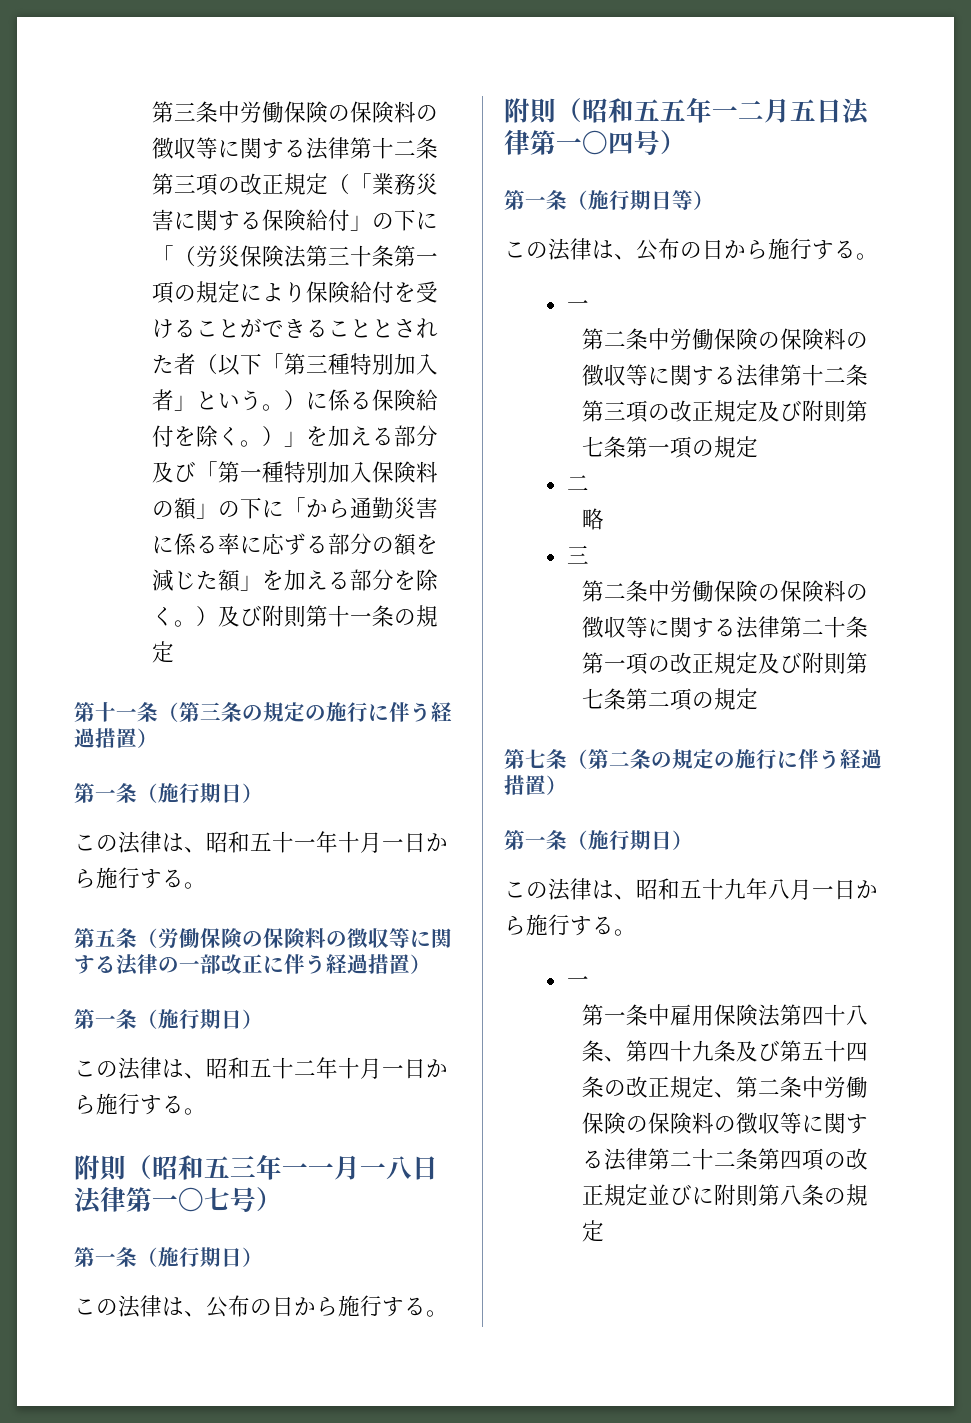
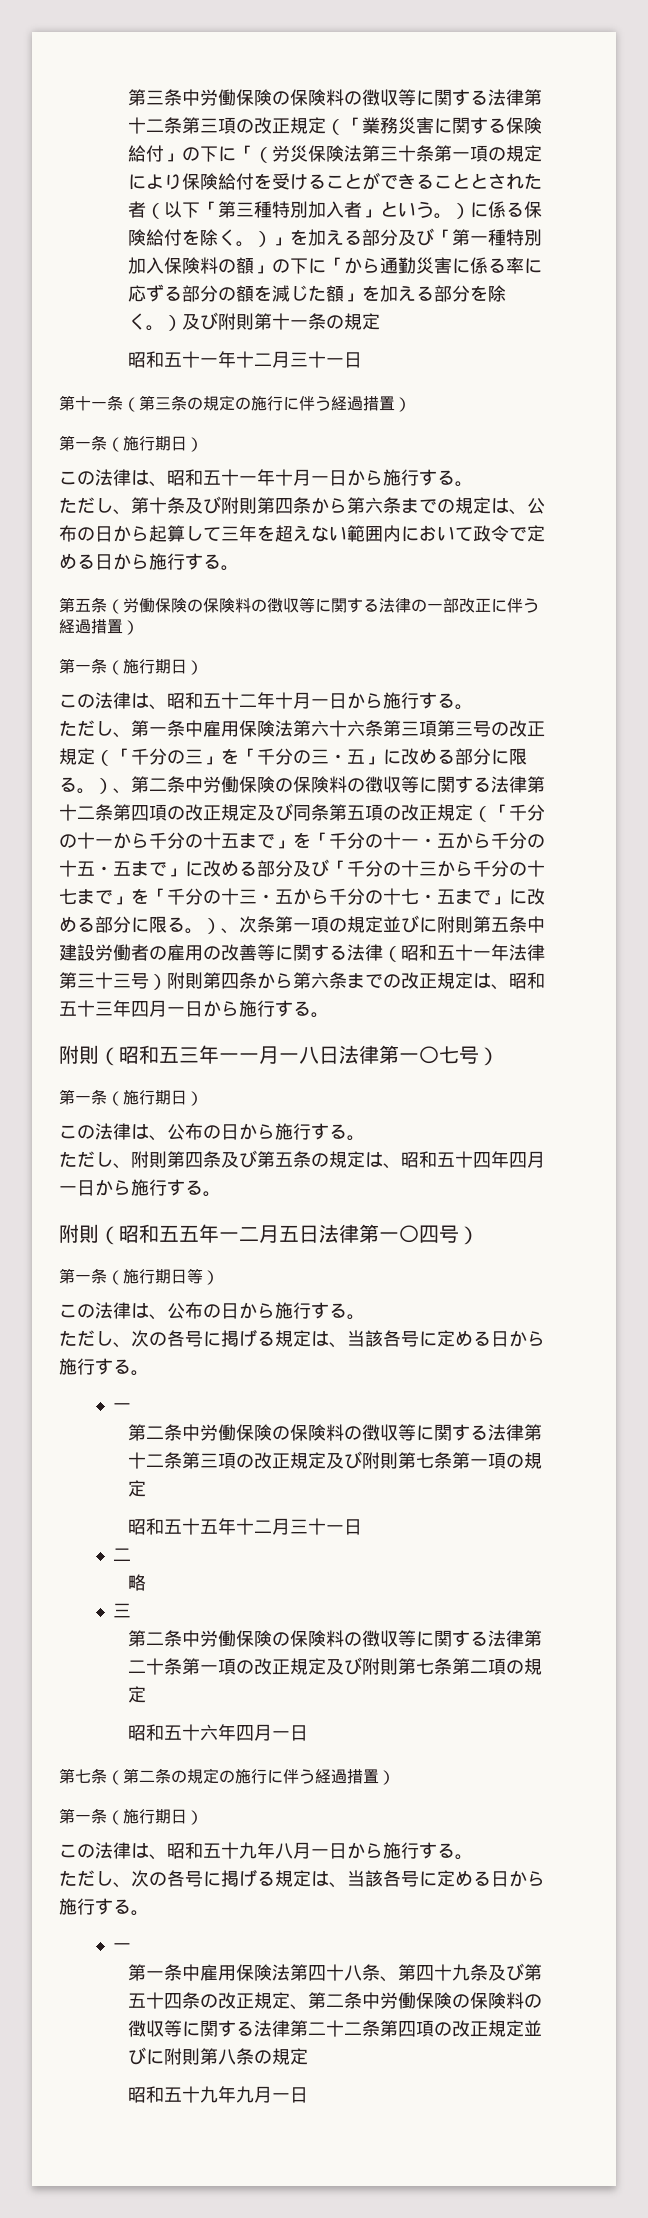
+ 昭和五十一年十二月三十一日
+ ただし、第十条及び附則第四条から第六条までの規定は、公布の日から起算して三年を超えない範囲内において政令で定める日から施行する。
+ ただし、第一条中雇用保険法第六十六条第三項第三号の改正規定（「千分の三」を「千分の三・五」に改める部分に限る。）、第二条中労働保険の保険料の徴収等に関する法律第十二条第四項の改正規定及び同条第五項の改正規定（「千分の十一から千分の十五まで」を「千分の十一・五から千分の十五・五まで」に改める部分及び「千分の十三から千分の十七まで」を「千分の十三・五から千分の十七・五まで」に改める部分に限る。）、次条第一項の規定並びに附則第五条中建設労働者の雇用の改善等に関する法律（昭和五十一年法律第三十三号）附則第四条から第六条までの改正規定は、昭和五十三年四月一日から施行する。
+ ただし、附則第四条及び第五条の規定は、昭和五十四年四月一日から施行する。
  第一条（施行期日等）
  この法律は、公布の日から施行する。
+ ただし、次の各号に掲げる規定は、当該各号に定める日から施行する。
+ 昭和五十五年十二月三十一日
+ 昭和五十六年四月一日
  この法律は、昭和五十九年八月一日から施行する。
+ ただし、次の各号に掲げる規定は、当該各号に定める日から施行する。
+ 昭和五十九年九月一日

